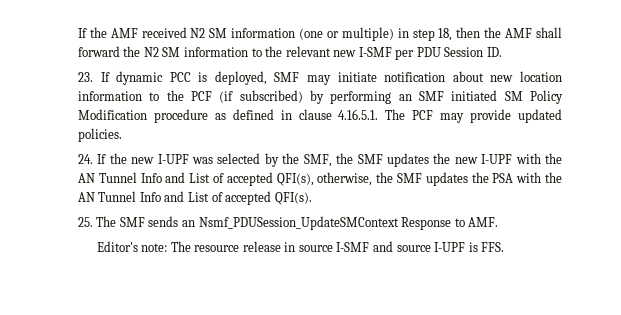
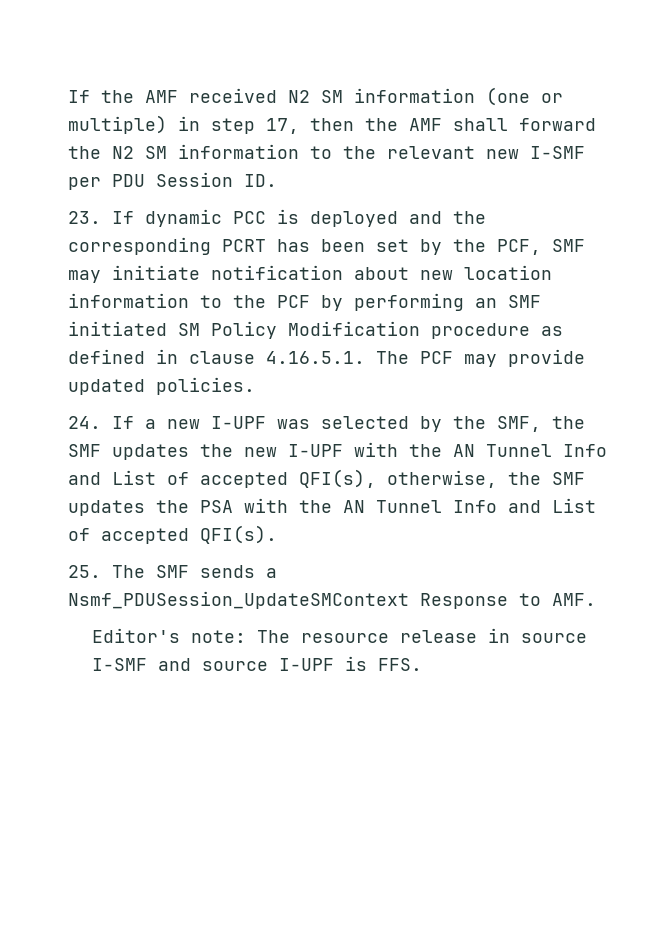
- If the AMF received N2 SM information (one or multiple) in step 18, then the AMF shall forward the N2 SM information to the relevant new I-SMF per PDU Session ID.
+ If the AMF received N2 SM information (one or multiple) in step 17, then the AMF shall forward the N2 SM information to the relevant new I-SMF per PDU Session ID.
- 23. If dynamic PCC is deployed, SMF may initiate notification about new location information to the PCF (if subscribed) by performing an SMF initiated SM Policy Modification procedure as defined in clause 4.16.5.1. The PCF may provide updated policies.
+ 23. If dynamic PCC is deployed and the corresponding PCRT has been set by the PCF, SMF may initiate notification about new location information to the PCF by performing an SMF initiated SM Policy Modification procedure as defined in clause 4.16.5.1. The PCF may provide updated policies.
- 24. If the new I-UPF was selected by the SMF, the SMF updates the new I-UPF with the AN Tunnel Info and List of accepted QFI(s), otherwise, the SMF updates the PSA with the AN Tunnel Info and List of accepted QFI(s).
+ 24. If a new I-UPF was selected by the SMF, the SMF updates the new I-UPF with the AN Tunnel Info and List of accepted QFI(s), otherwise, the SMF updates the PSA with the AN Tunnel Info and List of accepted QFI(s).
- 25. The SMF sends an Nsmf_PDUSession_UpdateSMContext Response to AMF.
+ 25. The SMF sends a Nsmf_PDUSession_UpdateSMContext Response to AMF.

